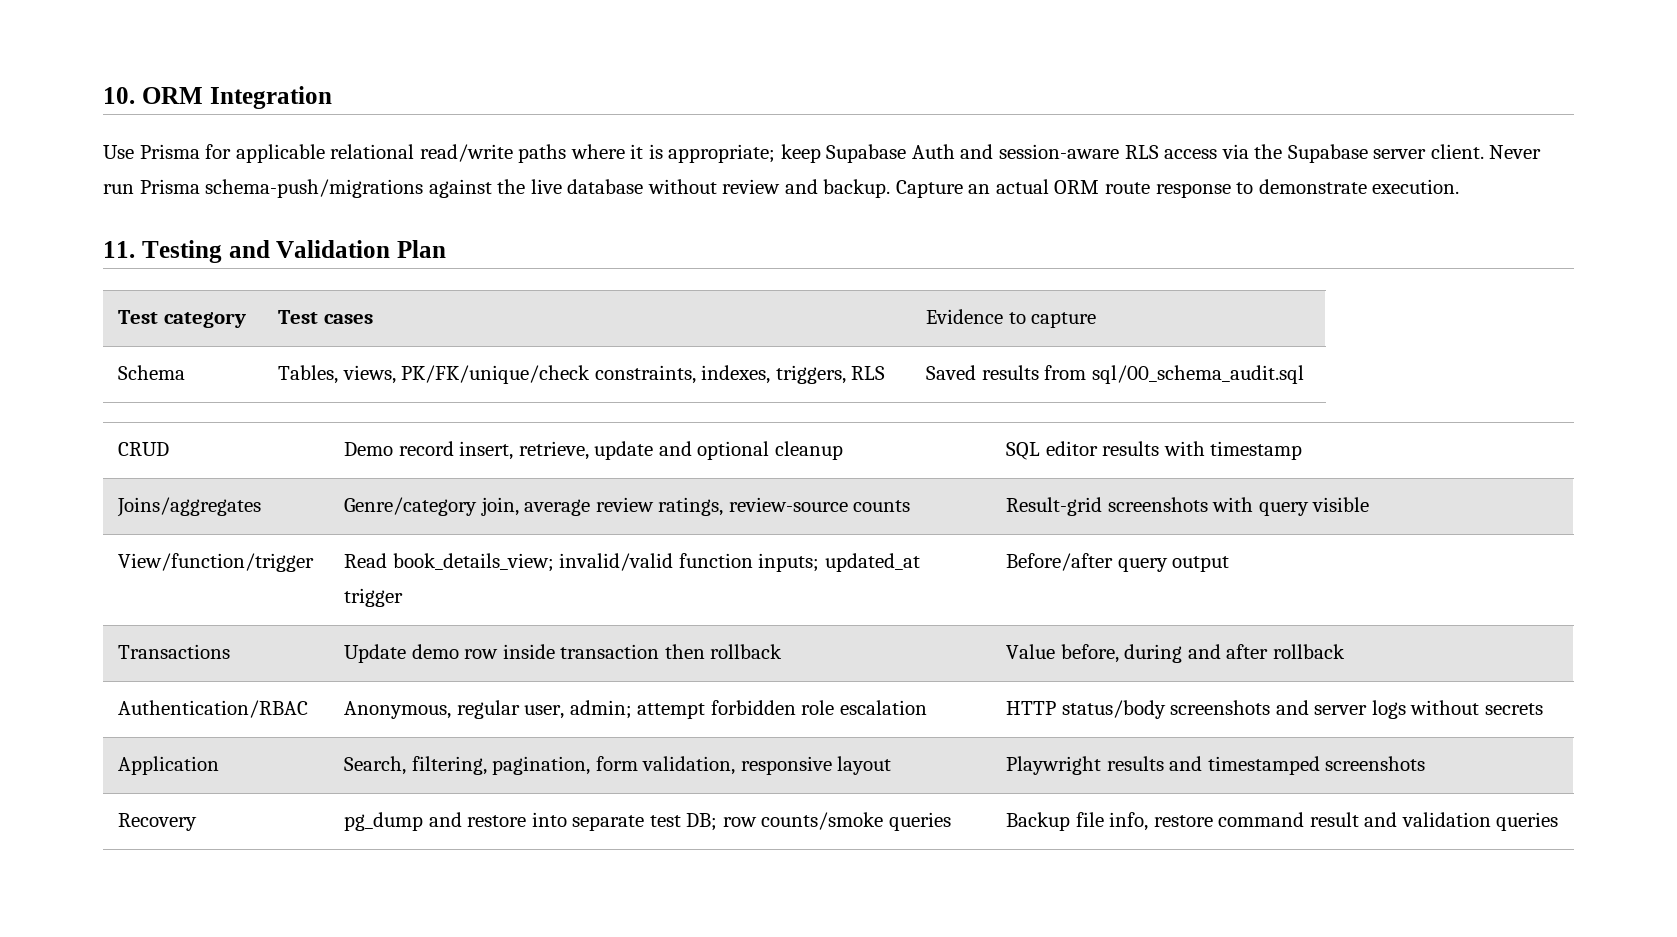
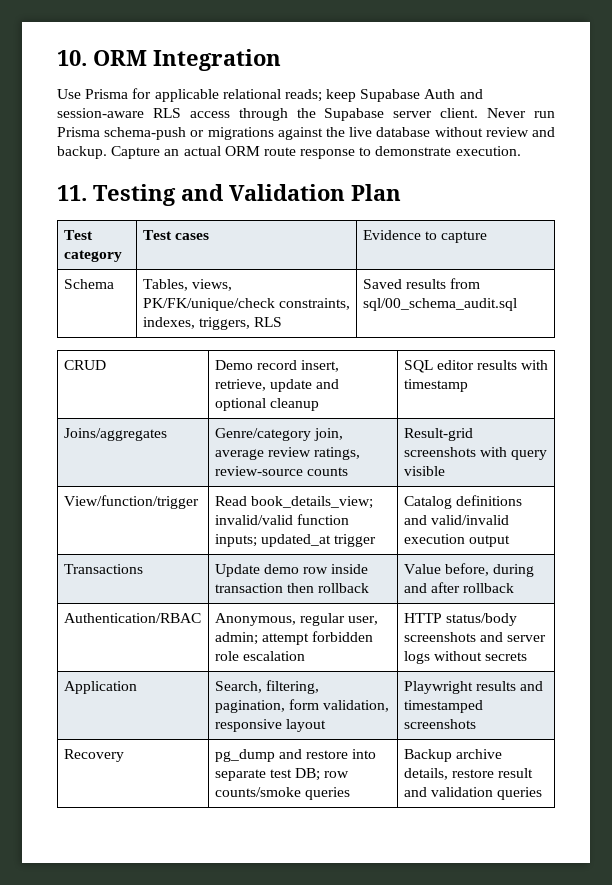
- Use Prisma for applicable relational read/write paths where it is appropriate; keep Supabase Auth and session-aware RLS access via the Supabase server client.
+ Use Prisma for applicable relational reads; keep Supabase Auth and session-aware RLS access through the Supabase server client.
- Never run Prisma schema-push/migrations against the live database without review and backup.
+ Never run Prisma schema-push or migrations against the live database without review and backup.
- View/function/trigger | Read book_details_view; invalid/valid function inputs; updated_at trigger | Before/after query output
+ View/function/trigger | Read book_details_view; invalid/valid function inputs; updated_at trigger | Catalog definitions and valid/invalid execution output
- Recovery | pg_dump and restore into separate test DB; row counts/smoke queries | Backup file info, restore command result and validation queries
+ Recovery | pg_dump and restore into separate test DB; row counts/smoke queries | Backup archive details, restore result and validation queries

